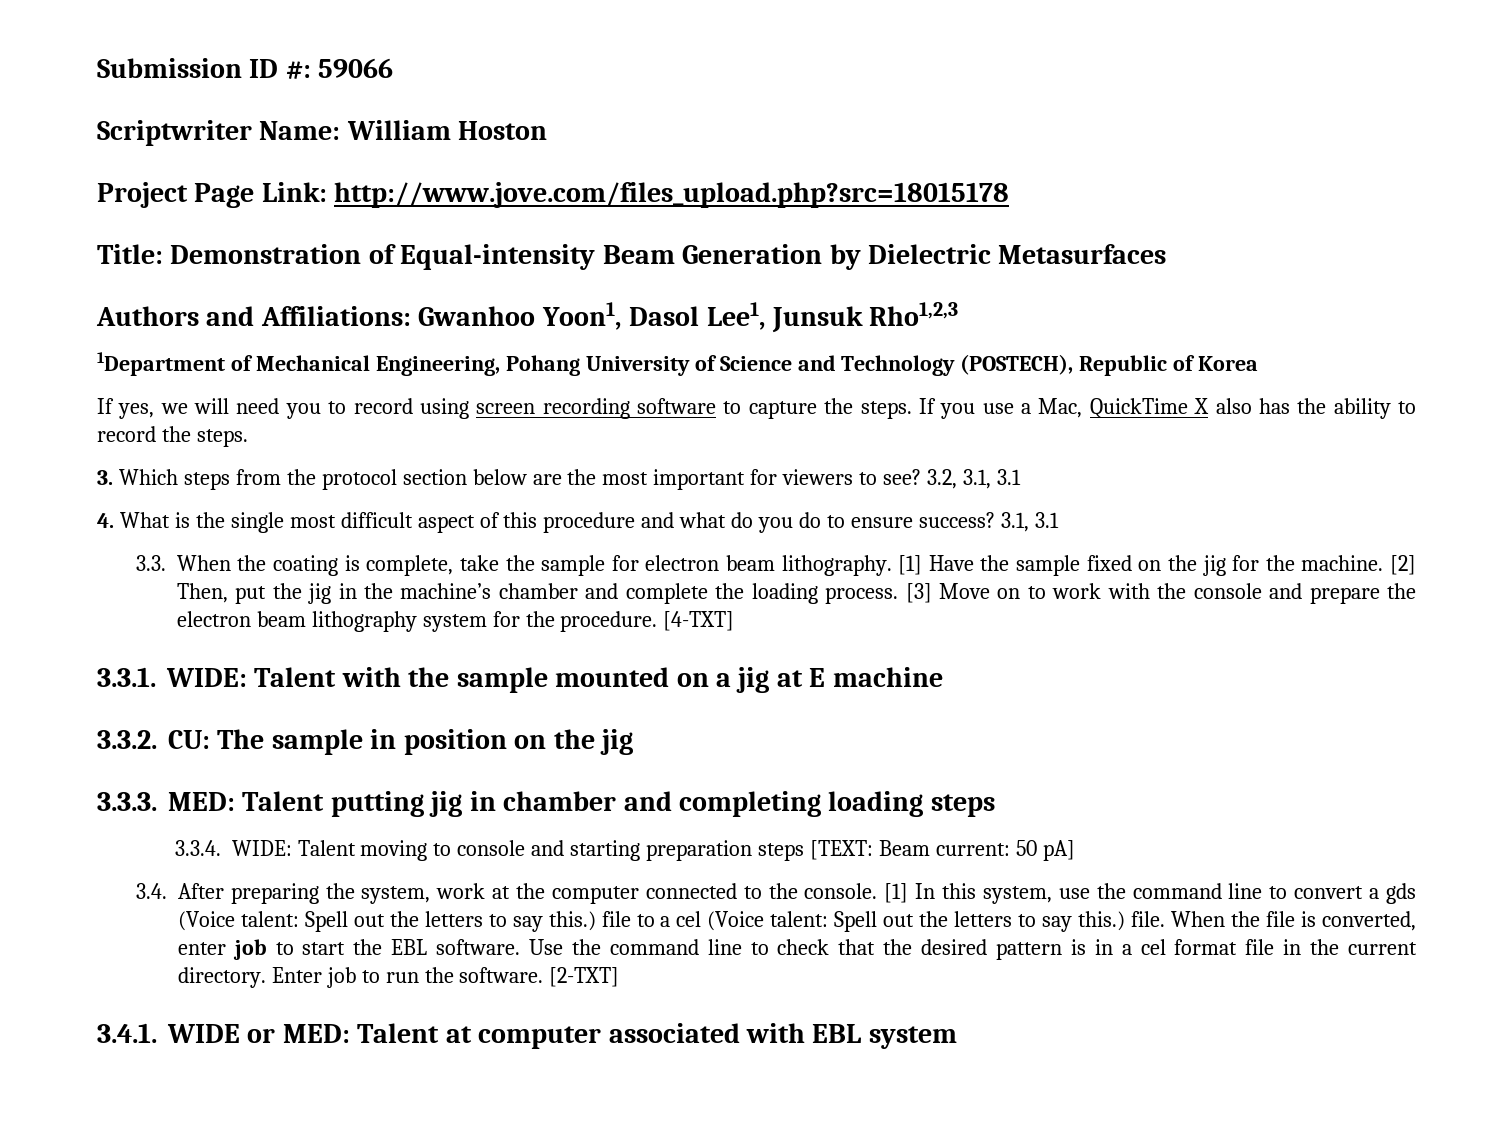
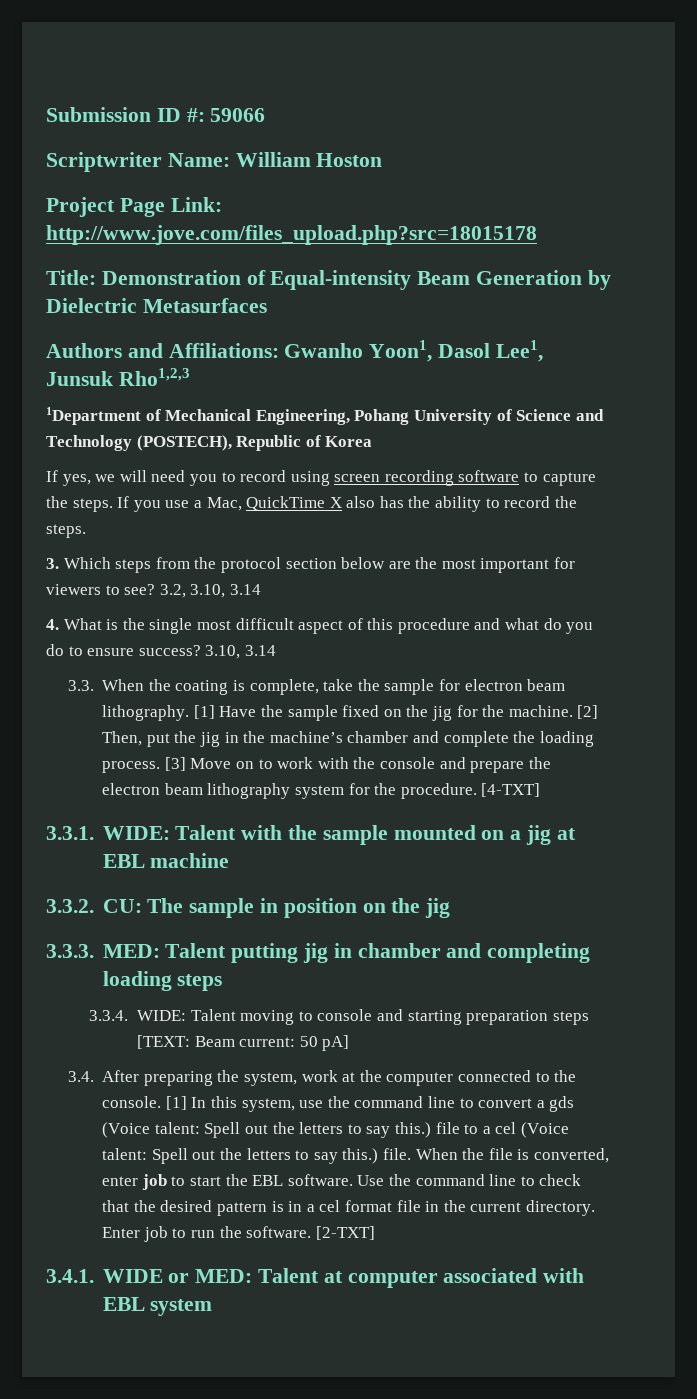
- Authors and Affiliations: Gwanhoo Yoon1, Dasol Lee1, Junsuk Rho1,2,3
+ Authors and Affiliations: Gwanho Yoon1, Dasol Lee1, Junsuk Rho1,2,3
- 3.2, 3.1, 3.1
+ 3.2, 3.10, 3.14
- 4. What is the single most difficult aspect of this procedure and what do you do to ensure success? 3.1, 3.1
+ 4. What is the single most difficult aspect of this procedure and what do you do to ensure success? 3.10, 3.14
- 3.3.1. WIDE: Talent with the sample mounted on a jig at E machine
+ 3.3.1. WIDE: Talent with the sample mounted on a jig at EBL machine

